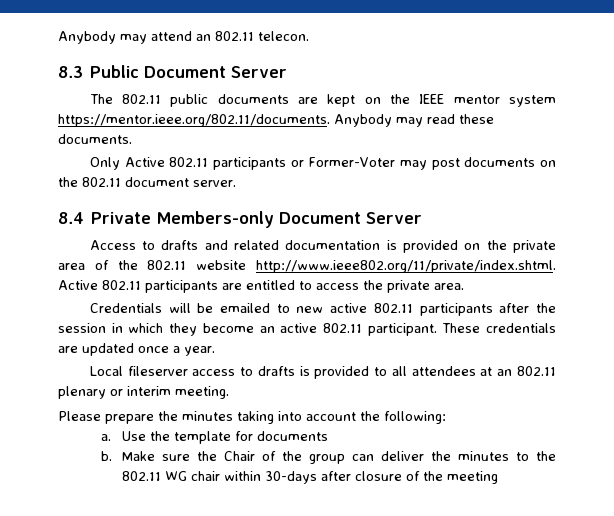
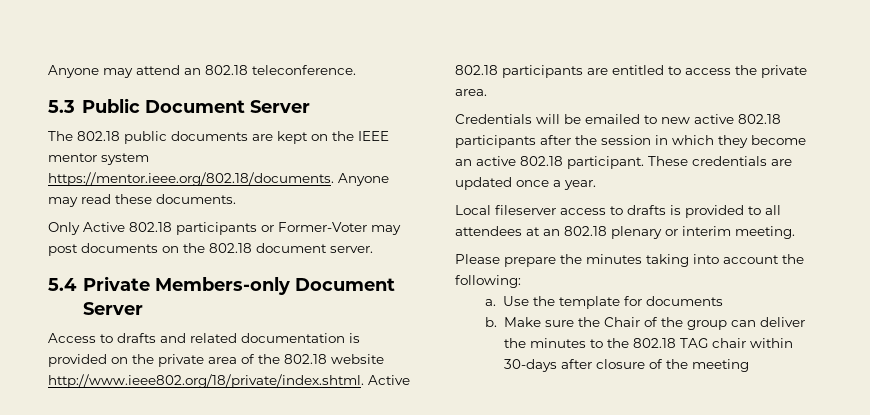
- Anybody may attend an 802.11 telecon.
- 8.3 Public Document Server
+ Anyone may attend an 802.18 teleconference.
+ 5.3 Public Document Server
- The 802.11 public documents are kept on the IEEE mentor system https://mentor.ieee.org/802.11/documents. Anybody may read these documents.
+ The 802.18 public documents are kept on the IEEE mentor system https://mentor.ieee.org/802.18/documents. Anyone may read these documents.
- Only Active 802.11 participants or Former-Voter may post documents on the 802.11 document server.
+ Only Active 802.18 participants or Former-Voter may post documents on the 802.18 document server.
- 8.4 Private Members-only Document Server
+ 5.4 Private Members-only Document Server
- Access to drafts and related documentation is provided on the private area of the 802.11 website http://www.ieee802.org/11/private/index.shtml. Active 802.11 participants are entitled to access the private area.
+ Access to drafts and related documentation is provided on the private area of the 802.18 website http://www.ieee802.org/18/private/index.shtml. Active 802.18 participants are entitled to access the private area.
- Credentials will be emailed to new active 802.11 participants after the session in which they become an active 802.11 participant.
+ Credentials will be emailed to new active 802.18 participants after the session in which they become an active 802.18 participant.
- Local fileserver access to drafts is provided to all attendees at an 802.11 plenary or interim meeting.
+ Local fileserver access to drafts is provided to all attendees at an 802.18 plenary or interim meeting.
- Make sure the Chair of the group can deliver the minutes to the 802.11 WG chair within 30-days after closure of the meeting
+ Make sure the Chair of the group can deliver the minutes to the 802.18 TAG chair within 30-days after closure of the meeting

